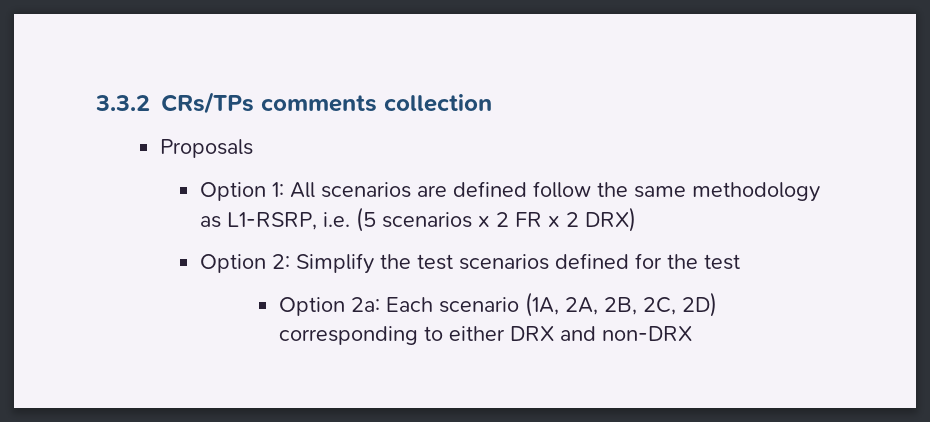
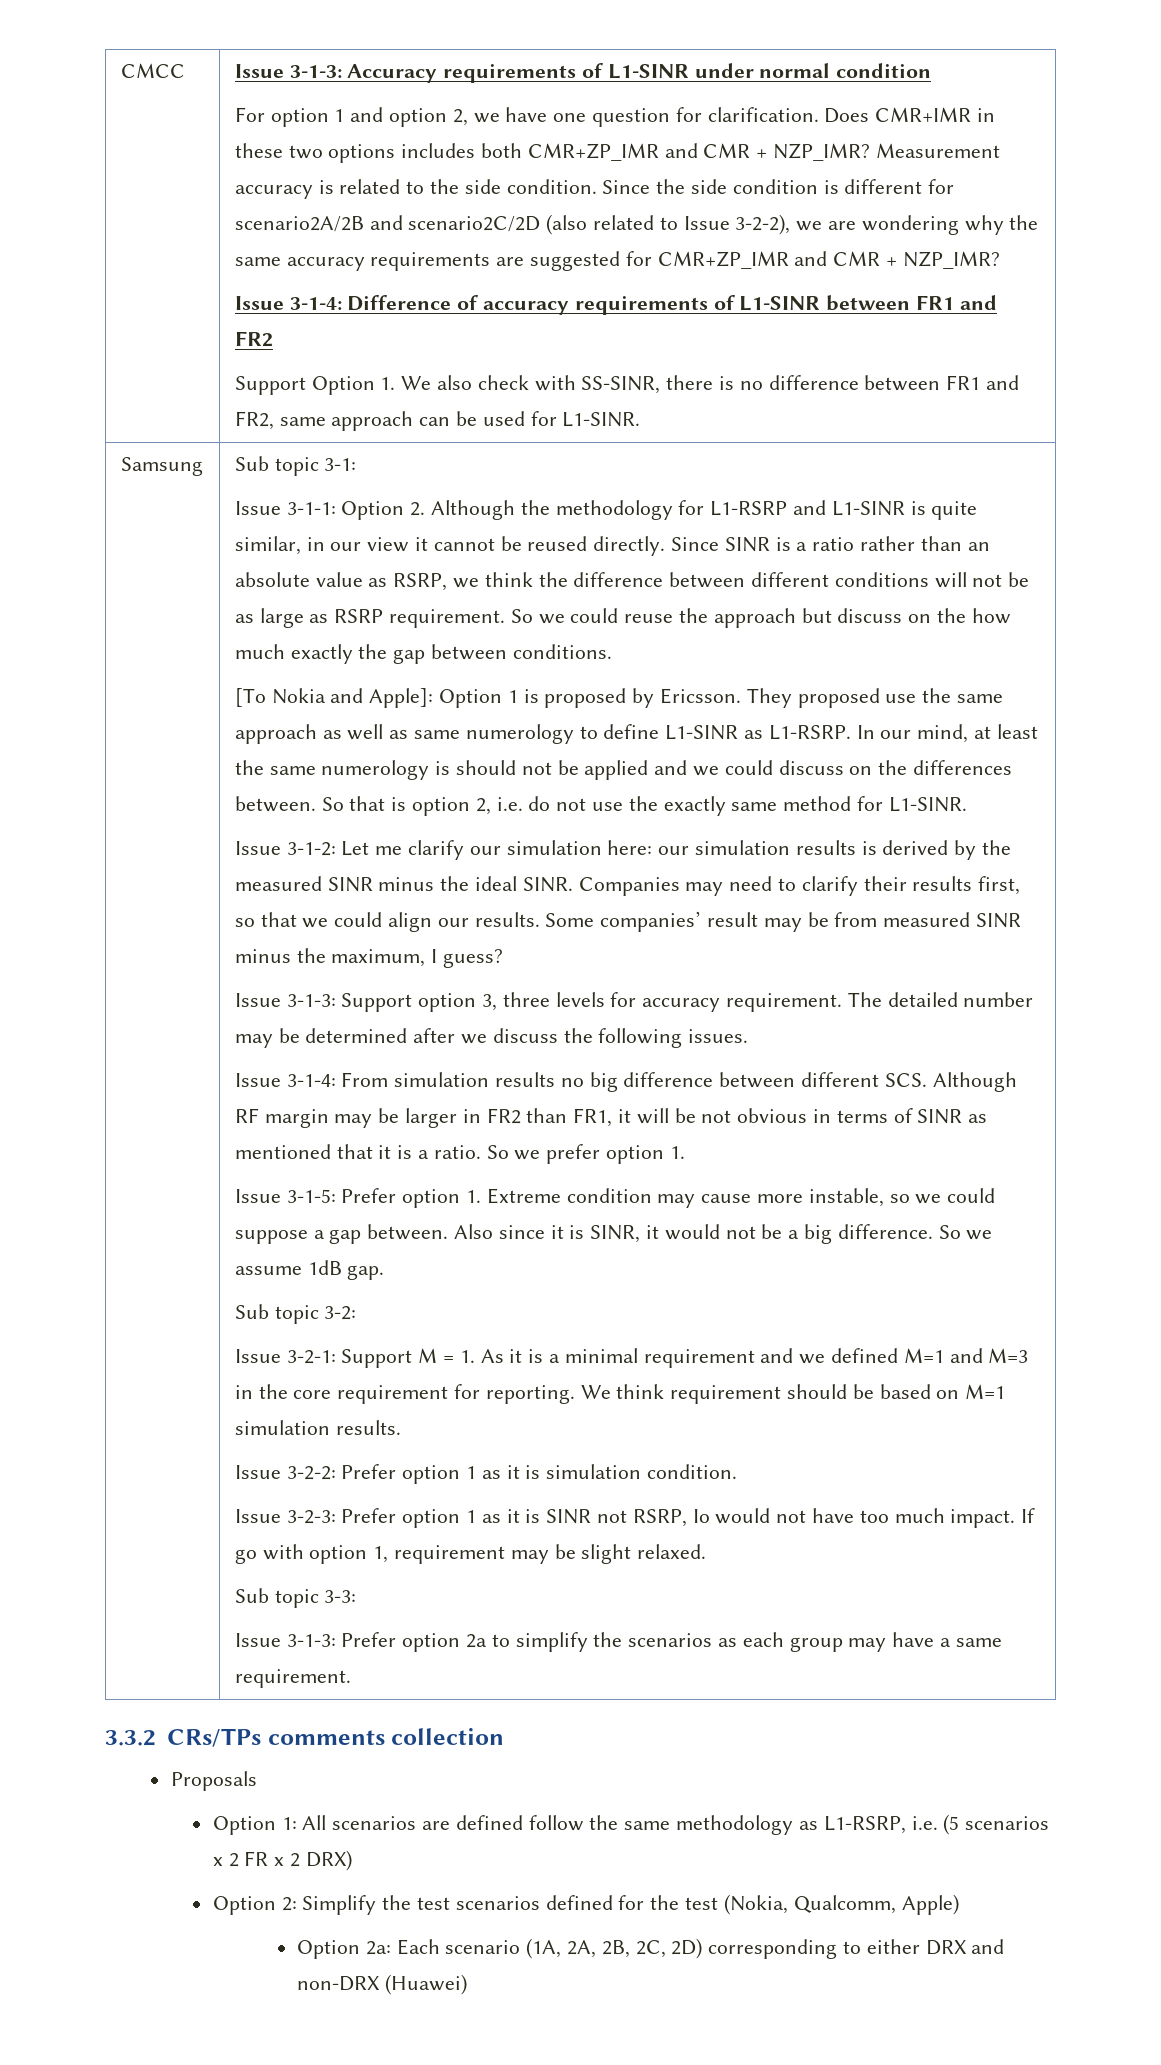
+ CMCC | Issue 3-1-3: Accuracy requirements of L1-SINR under normal condition
+ For option 1 and option 2, we have one question for clarification. Does CMR+IMR in these two options includes both CMR+ZP_IMR and CMR + NZP_IMR? Measurement accuracy is related to the side condition. Since the side condition is different for scenario2A/2B and scenario2C/2D (also related to Issue 3-2-2), we are wondering why the same accuracy requirements are suggested for CMR+ZP_IMR and CMR + NZP_IMR?
+ Issue 3-1-4: Difference of accuracy requirements of L1-SINR between FR1 and FR2
+ Support Option 1. We also check with SS-SINR, there is no difference between FR1 and FR2, same approach can be used for L1-SINR.
+ Samsung | Sub topic 3-1:
+ Issue 3-1-1: Option 2. Although the methodology for L1-RSRP and L1-SINR is quite similar, in our view it cannot be reused directly. Since SINR is a ratio rather than an absolute value as RSRP, we think the difference between different conditions will not be as large as RSRP requirement. So we could reuse the approach but discuss on the how much exactly the gap between conditions.
+ [To Nokia and Apple]: Option 1 is proposed by Ericsson. They proposed use the same approach as well as same numerology to define L1-SINR as L1-RSRP. In our mind, at least the same numerology is should not be applied and we could discuss on the differences between. So that is option 2, i.e. do not use the exactly same method for L1-SINR.
+ Issue 3-1-2: Let me clarify our simulation here: our simulation results is derived by the measured SINR minus the ideal SINR. Companies may need to clarify their results first, so that we could align our results. Some companies’ result may be from measured SINR minus the maximum, I guess?
+ Issue 3-1-3: Support option 3, three levels for accuracy requirement. The detailed number may be determined after we discuss the following issues.
+ Issue 3-1-4: From simulation results no big difference between different SCS. Although RF margin may be larger in FR2 than FR1, it will be not obvious in terms of SINR as mentioned that it is a ratio. So we prefer option 1.
+ Issue 3-1-5: Prefer option 1. Extreme condition may cause more instable, so we could suppose a gap between. Also since it is SINR, it would not be a big difference. So we assume 1dB gap.
+ Sub topic 3-2:
+ Issue 3-2-1: Support M = 1. As it is a minimal requirement and we defined M=1 and M=3 in the core requirement for reporting. We think requirement should be based on M=1 simulation results.
+ Issue 3-2-2: Prefer option 1 as it is simulation condition.
+ Issue 3-2-3: Prefer option 1 as it is SINR not RSRP, Io would not have too much impact. If go with option 1, requirement may be slight relaxed.
+ Sub topic 3-3:
+ Issue 3-1-3: Prefer option 2a to simplify the scenarios as each group may have a same requirement.
- Option 2: Simplify the test scenarios defined for the test
+ Option 2: Simplify the test scenarios defined for the test (Nokia, Qualcomm, Apple)
- Option 2a: Each scenario (1A, 2A, 2B, 2C, 2D) corresponding to either DRX and non-DRX
+ Option 2a: Each scenario (1A, 2A, 2B, 2C, 2D) corresponding to either DRX and non-DRX (Huawei)

